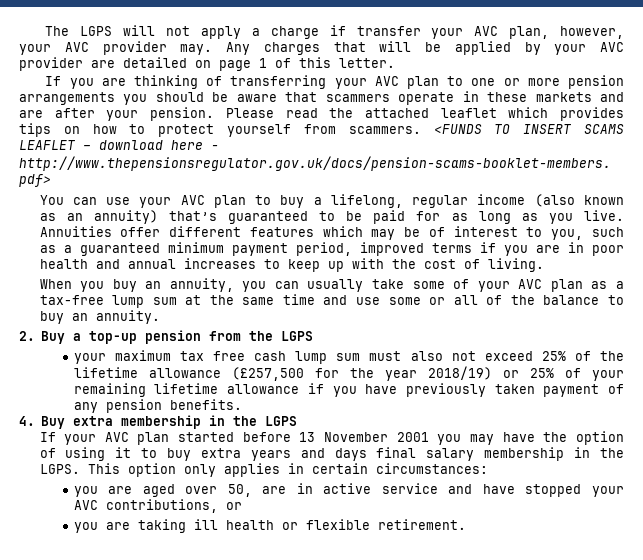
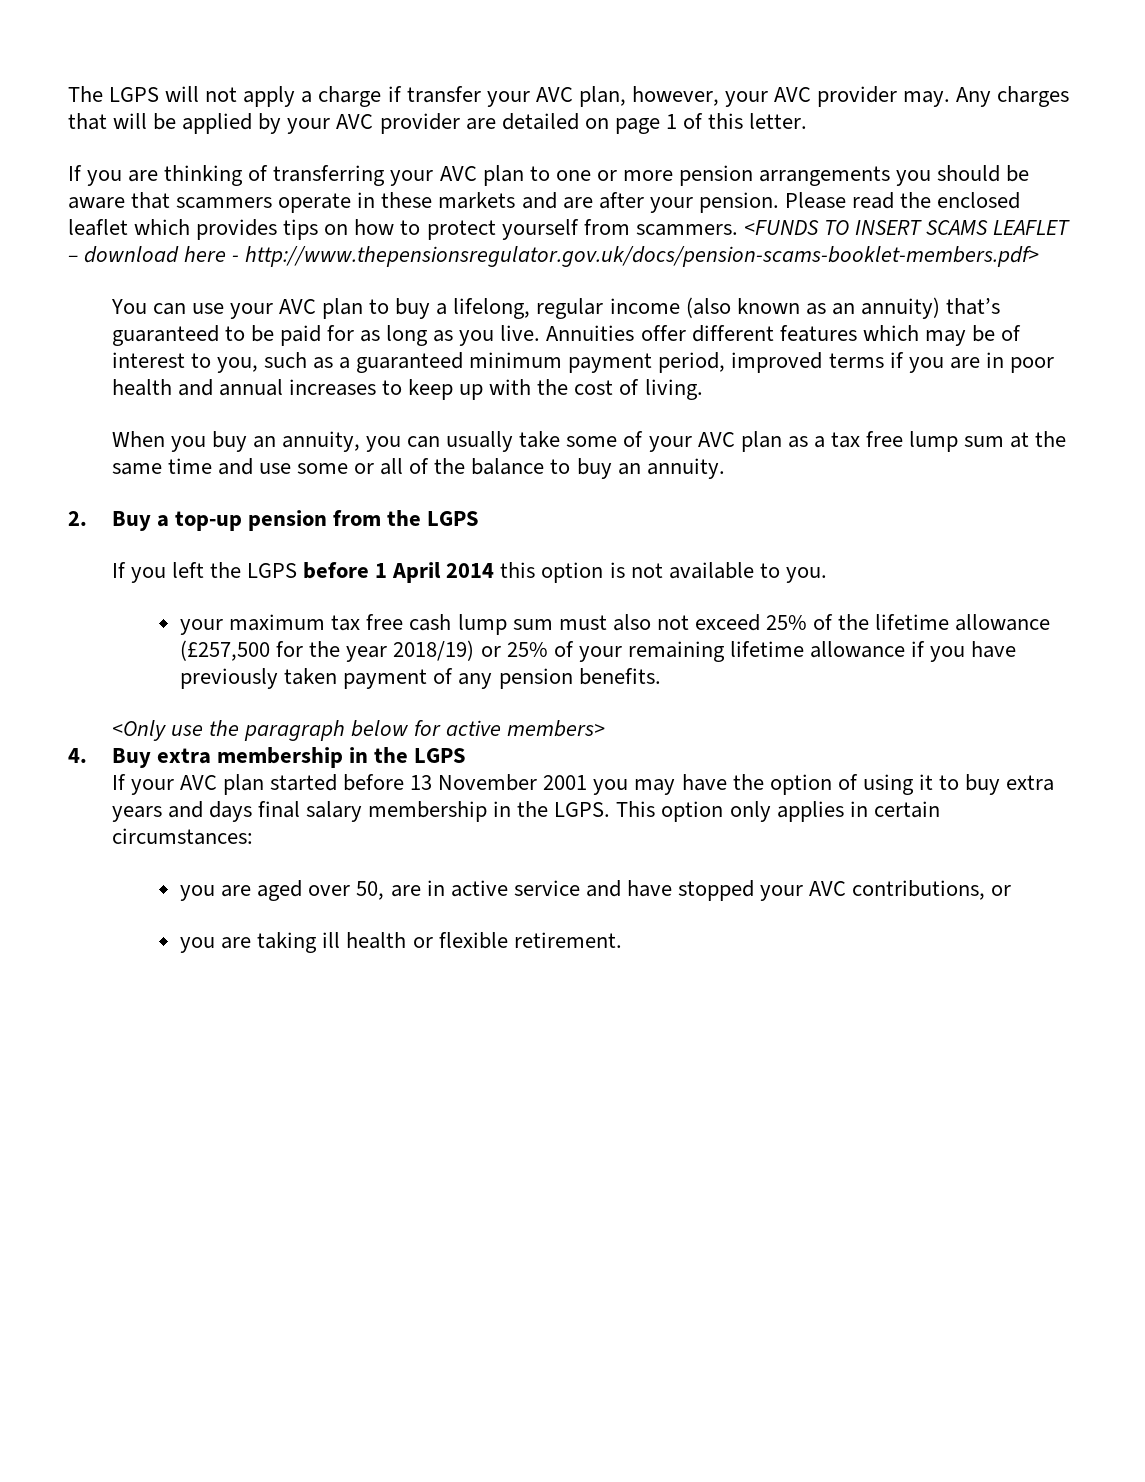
- Please read the attached leaflet which provides tips on how to protect yourself from scammers.
+ Please read the enclosed leaflet which provides tips on how to protect yourself from scammers.
- When you buy an annuity, you can usually take some of your AVC plan as a tax-free lump sum at the same time and use some or all of the balance to buy an annuity.
+ When you buy an annuity, you can usually take some of your AVC plan as a tax free lump sum at the same time and use some or all of the balance to buy an annuity.
+ If you left the LGPS before 1 April 2014 this option is not available to you.
+ <Only use the paragraph below for active members>

